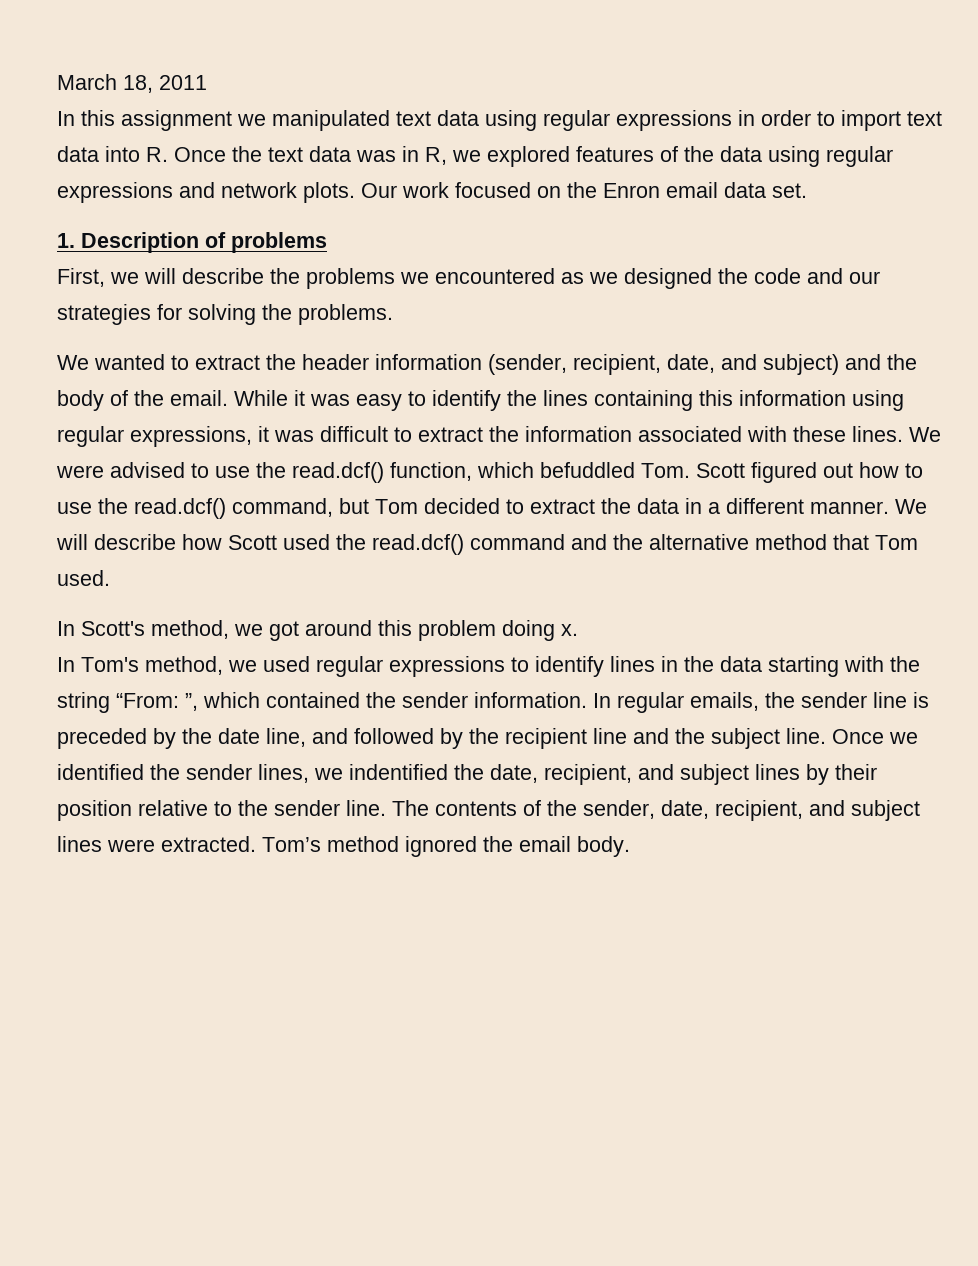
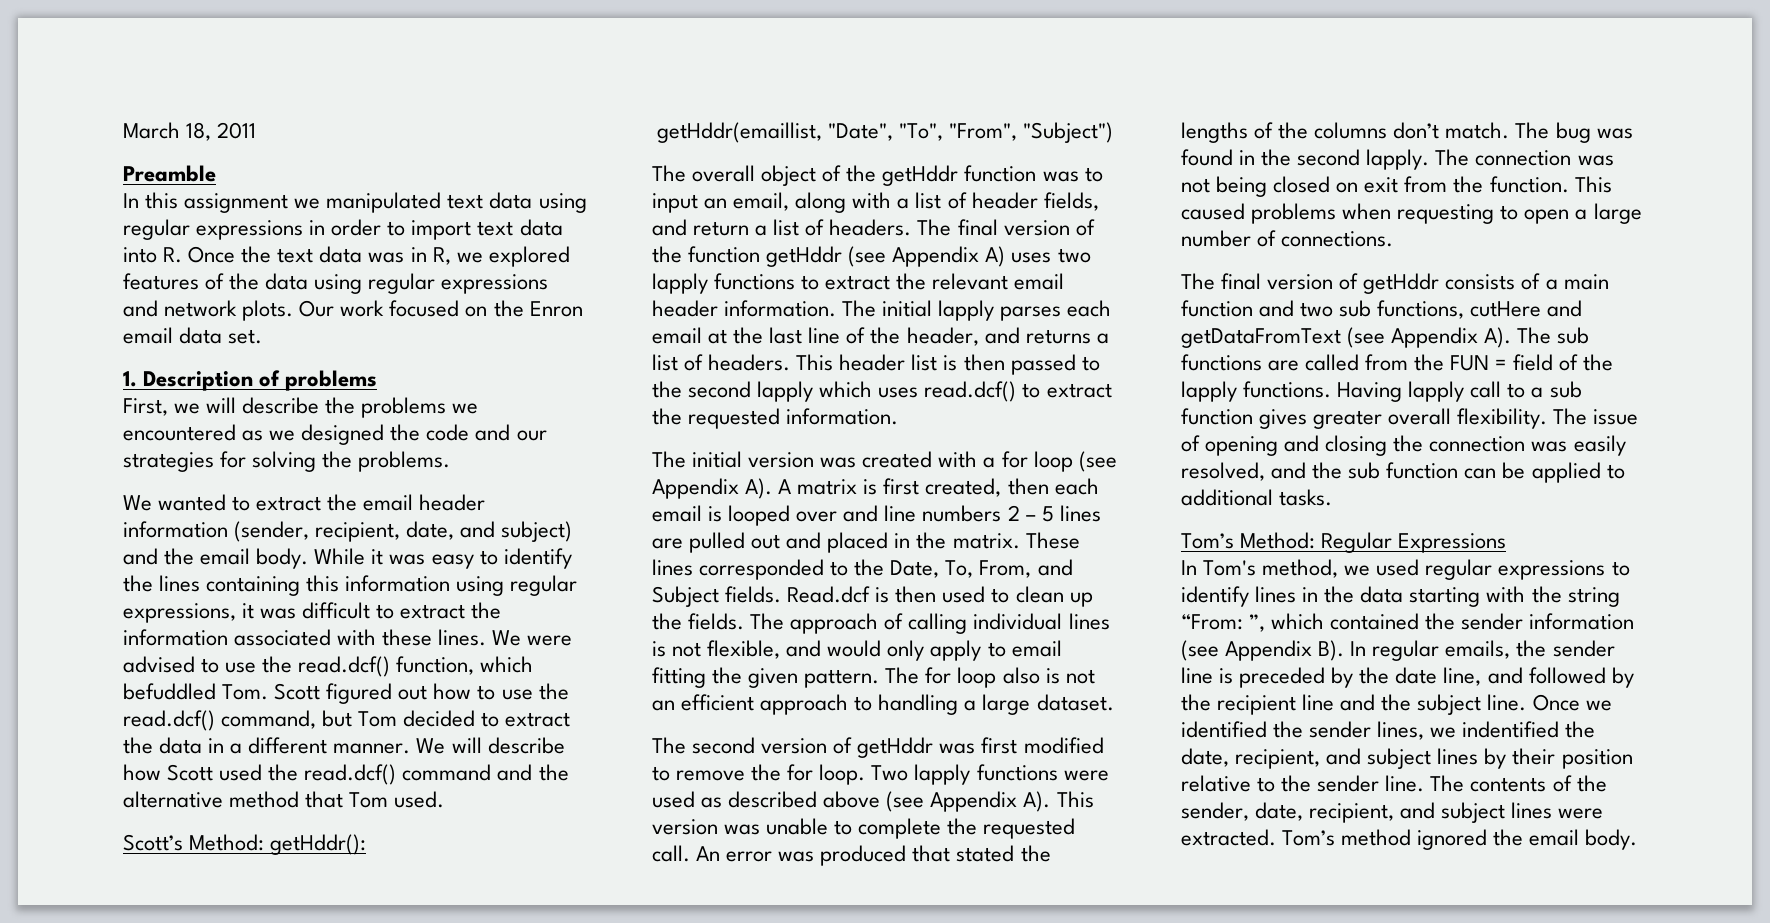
+ Preamble
- We wanted to extract the header information (sender, recipient, date, and subject) and the body of the email.
+ We wanted to extract the email header information (sender, recipient, date, and subject) and the email body.
- In Scott's method, we got around this problem doing x.
+ Scott’s Method: getHddr():
+ getHddr(emaillist, "Date", "To", "From", "Subject")
+ The overall object of the getHddr function was to input an email, along with a list of header fields, and return a list of headers. The final version of the function getHddr (see Appendix A) uses two lapply functions to extract the relevant email header information. The initial lapply parses each email at the last line of the header, and returns a list of headers. This header list is then passed to the second lapply which uses read.dcf() to extract the requested information.
+ The initial version was created with a for loop (see Appendix A). A matrix is first created, then each email is looped over and line numbers 2 – 5 lines are pulled out and placed in the matrix. These lines corresponded to the Date, To, From, and Subject fields. Read.dcf is then used to clean up the fields. The approach of calling individual lines is not flexible, and would only apply to email fitting the given pattern. The for loop also is not an efficient approach to handling a large dataset.
+ The second version of getHddr was first modified to remove the for loop. Two lapply functions were used as described above (see Appendix A). This version was unable to complete the requested call. An error was produced that stated the lengths of the columns don’t match. The bug was found in the second lapply. The connection was not being closed on exit from the function. This caused problems when requesting to open a large number of connections.
+ The final version of getHddr consists of a main function and two sub functions, cutHere and getDataFromText (see Appendix A). The sub functions are called from the FUN = field of the lapply functions. Having lapply call to a sub function gives greater overall flexibility. The issue of opening and closing the connection was easily resolved, and the sub function can be applied to additional tasks.
+ Tom’s Method: Regular Expressions
- In Tom's method, we used regular expressions to identify lines in the data starting with the string “From: ”, which contained the sender information. In regular emails, the sender line is preceded by the date line, and followed by the recipient line and the subject line.
+ In Tom's method, we used regular expressions to identify lines in the data starting with the string “From: ”, which contained the sender information (see Appendix B). In regular emails, the sender line is preceded by the date line, and followed by the recipient line and the subject line.

